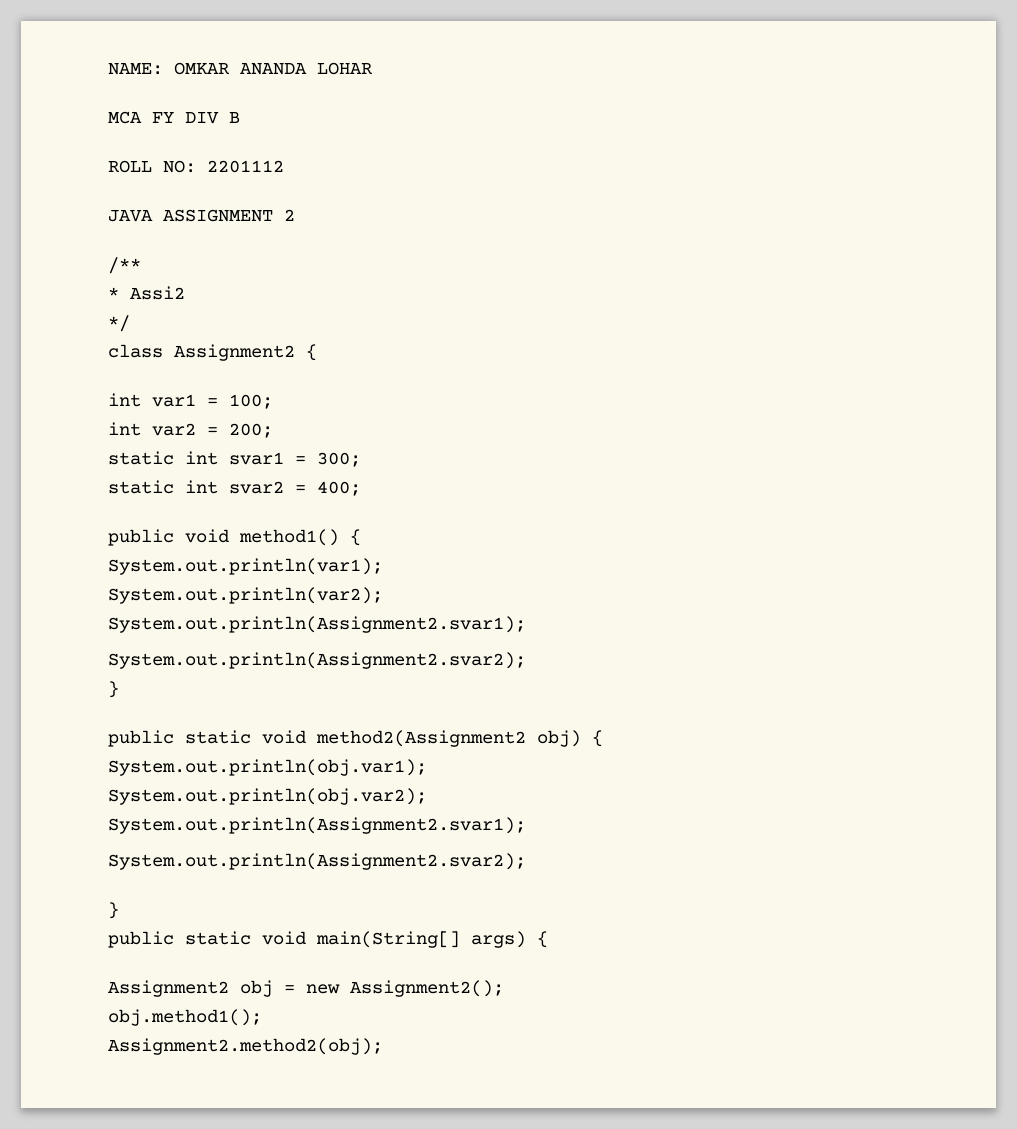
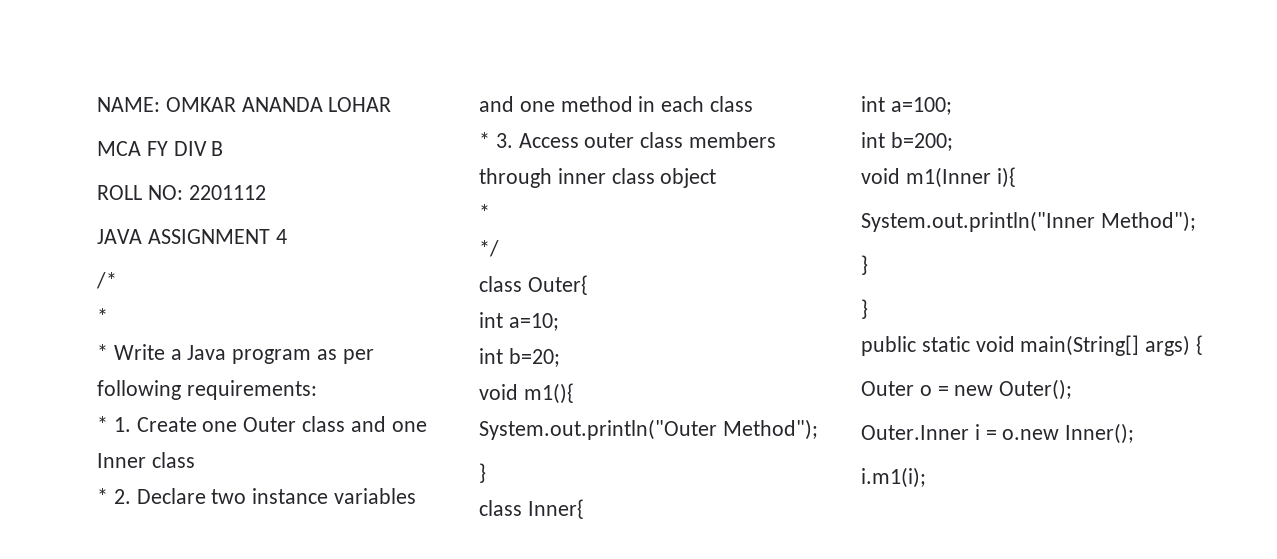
- JAVA ASSIGNMENT 2
- /**
- * Assi2
+ JAVA ASSIGNMENT 4
+ /*
+ *
+ * Write a Java program as per following requirements:
+ * 1. Create one Outer class and one Inner class
+ * 2. Declare two instance variables and one method in each class
+ * 3. Access outer class members through inner class object
+ *
- class Assignment2 {
- int var1 = 100;
- int var2 = 200;
- static int svar1 = 300;
- static int svar2 = 400;
- public void method1() {
- System.out.println(var1);
- System.out.println(var2);
- System.out.println(Assignment2.svar1);
- System.out.println(Assignment2.svar2);
+ class Outer{
+ int a=10;
+ int b=20;
+ void m1(){
+ System.out.println("Outer Method");
  }
- public static void method2(Assignment2 obj) {
- System.out.println(obj.var1);
- System.out.println(obj.var2);
- System.out.println(Assignment2.svar1);
- System.out.println(Assignment2.svar2);
+ class Inner{
+ int a=100;
+ int b=200;
+ void m1(Inner i){
+ System.out.println("Inner Method");
+ }
- Assignment2 obj = new Assignment2();
- obj.method1();
- Assignment2.method2(obj);
+ Outer o = new Outer();
+ Outer.Inner i = o.new Inner();
+ i.m1(i);

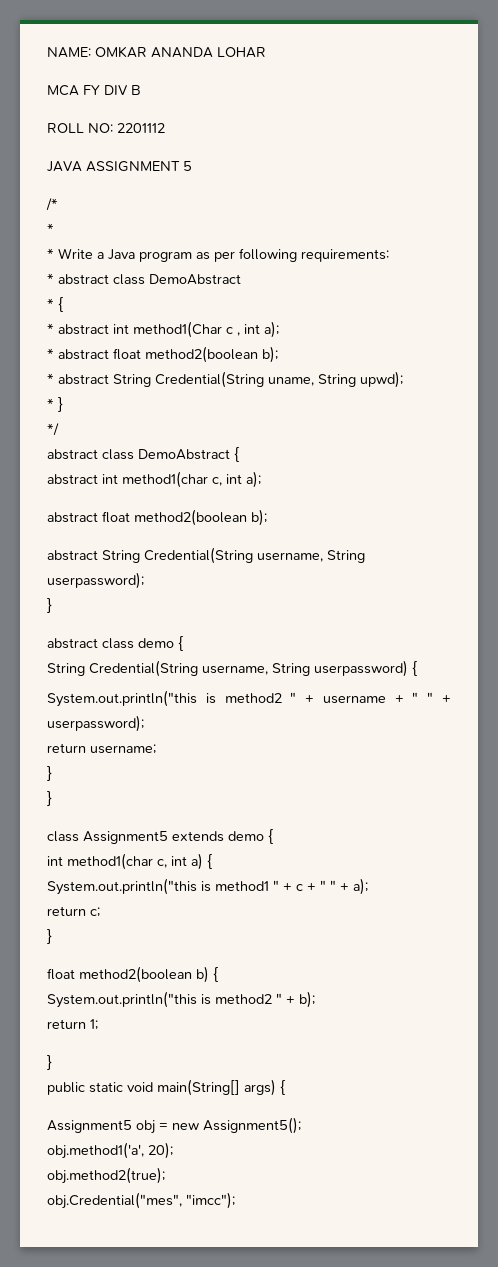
- JAVA ASSIGNMENT 4
+ JAVA ASSIGNMENT 5
- * 1. Create one Outer class and one Inner class
- * 2. Declare two instance variables and one method in each class
- * 3. Access outer class members through inner class object
- *
+ * abstract class DemoAbstract
+ * {
+ * abstract int method1(Char c , int a);
+ * abstract float method2(boolean b);
+ * abstract String Credential(String uname, String upwd);
+ * }
  */
- class Outer{
- int a=10;
- int b=20;
- void m1(){
- System.out.println("Outer Method");
+ abstract class DemoAbstract {
+ abstract int method1(char c, int a);
+ abstract float method2(boolean b);
+ abstract String Credential(String username, String userpassword);
  }
- class Inner{
- int a=100;
- int b=200;
- void m1(Inner i){
- System.out.println("Inner Method");
+ abstract class demo {
+ String Credential(String username, String userpassword) {
+ System.out.println("this is method2 " + username + " " + userpassword);
+ return username;
  }
+ }
+ class Assignment5 extends demo {
+ int method1(char c, int a) {
+ System.out.println("this is method1 " + c + " " + a);
+ return c;
+ }
+ float method2(boolean b) {
+ System.out.println("this is method2 " + b);
+ return 1;
- Outer o = new Outer();
- Outer.Inner i = o.new Inner();
- i.m1(i);
+ Assignment5 obj = new Assignment5();
+ obj.method1('a', 20);
+ obj.method2(true);
+ obj.Credential("mes", "imcc");

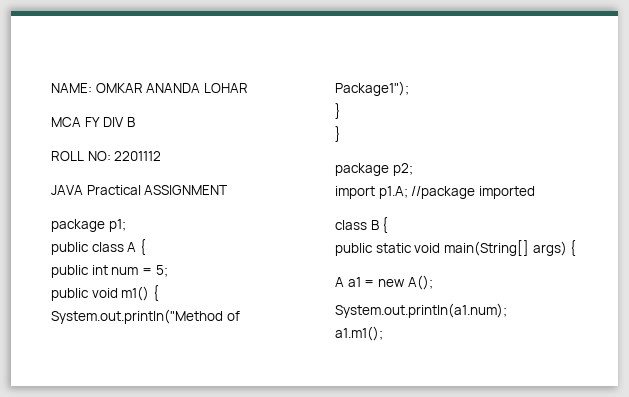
- JAVA ASSIGNMENT 5
- /*
- *
- * Write a Java program as per following requirements:
- * abstract class DemoAbstract
- * {
- * abstract int method1(Char c , int a);
- * abstract float method2(boolean b);
- * abstract String Credential(String uname, String upwd);
- * }
- */
- abstract class DemoAbstract {
- abstract int method1(char c, int a);
- abstract float method2(boolean b);
- abstract String Credential(String username, String userpassword);
- }
- abstract class demo {
- String Credential(String username, String userpassword) {
- System.out.println("this is method2 " + username + " " + userpassword);
- return username;
+ JAVA Practical ASSIGNMENT
+ package p1;
+ public class A {
+ public int num = 5;
+ public void m1() { System.out.println("Method of Package1");
  }
  }
- class Assignment5 extends demo {
- int method1(char c, int a) {
- System.out.println("this is method1 " + c + " " + a);
- return c;
- }
- float method2(boolean b) {
- System.out.println("this is method2 " + b);
- return 1;
- }
+ package p2;
+ import p1.A; //package imported
+ class B {
- Assignment5 obj = new Assignment5();
- obj.method1('a', 20);
- obj.method2(true);
- obj.Credential("mes", "imcc");
+ A a1 = new A();
+ System.out.println(a1.num);
+ a1.m1();

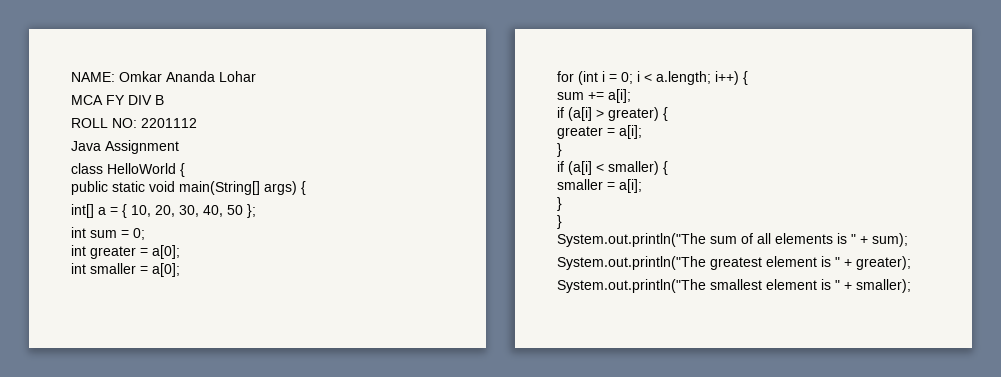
- NAME: OMKAR ANANDA LOHAR
+ NAME: Omkar Ananda Lohar
- JAVA Practical ASSIGNMENT
- package p1;
- public class A {
- public int num = 5;
- public void m1() { System.out.println("Method of Package1");
- }
- }
- package p2;
- import p1.A; //package imported
- class B {
+ Java Assignment
+ class HelloWorld {
- A a1 = new A();
- System.out.println(a1.num);
- a1.m1();
+ int[] a = { 10, 20, 30, 40, 50 };
+ int sum = 0;
+ int greater = a[0];
+ int smaller = a[0];
+ for (int i = 0; i < a.length; i++) {
+ sum += a[i];
+ if (a[i] > greater) {
+ greater = a[i];
+ }
+ if (a[i] < smaller) {
+ smaller = a[i];
+ }
+ }
+ System.out.println("The sum of all elements is " + sum);
+ System.out.println("The greatest element is " + greater);
+ System.out.println("The smallest element is " + smaller);

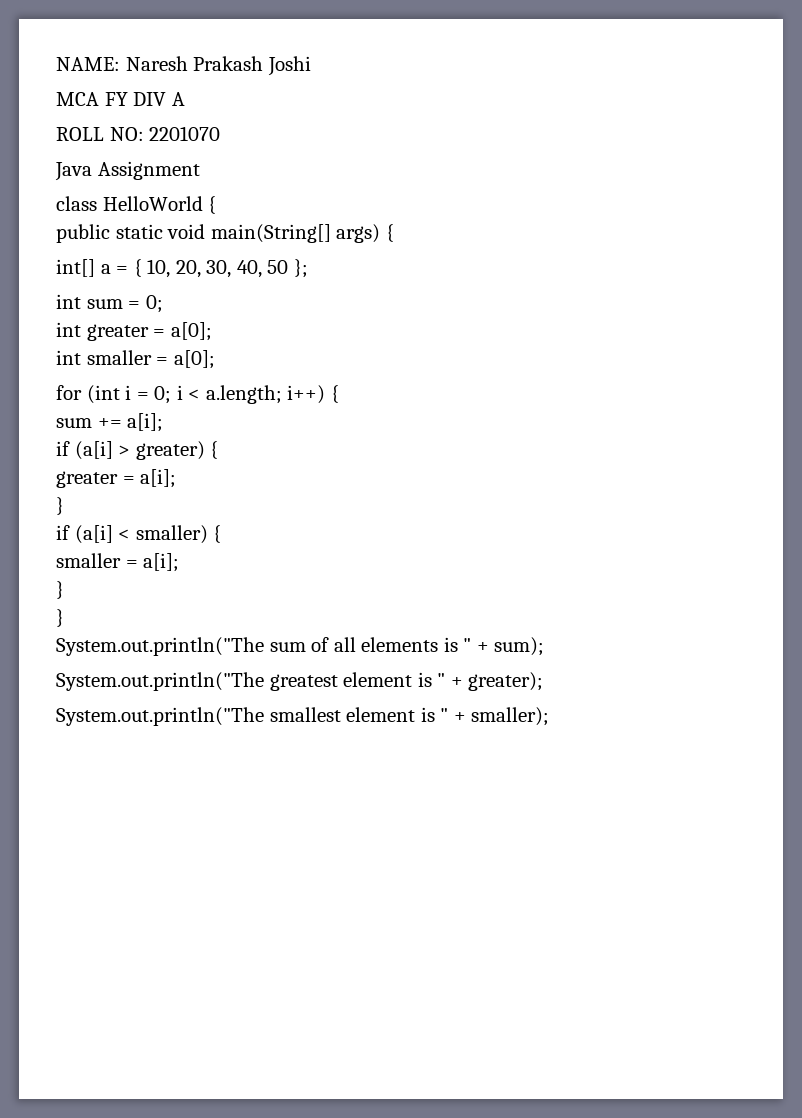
- NAME: Omkar Ananda Lohar
+ NAME: Naresh Prakash Joshi
- MCA FY DIV B
+ MCA FY DIV A
- ROLL NO: 2201112
+ ROLL NO: 2201070

